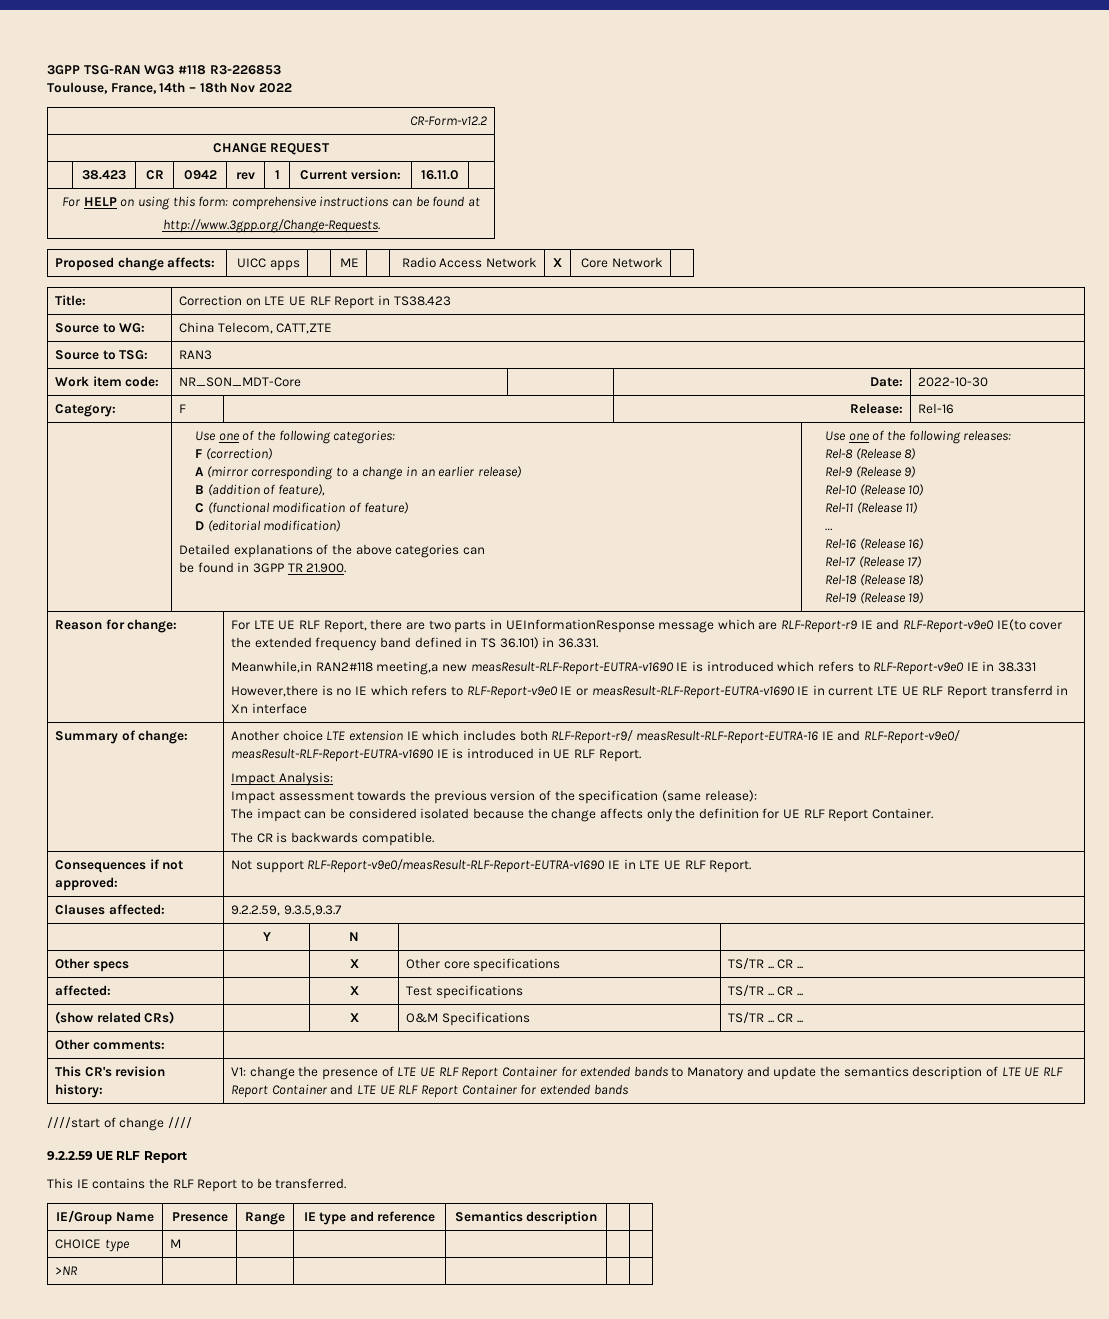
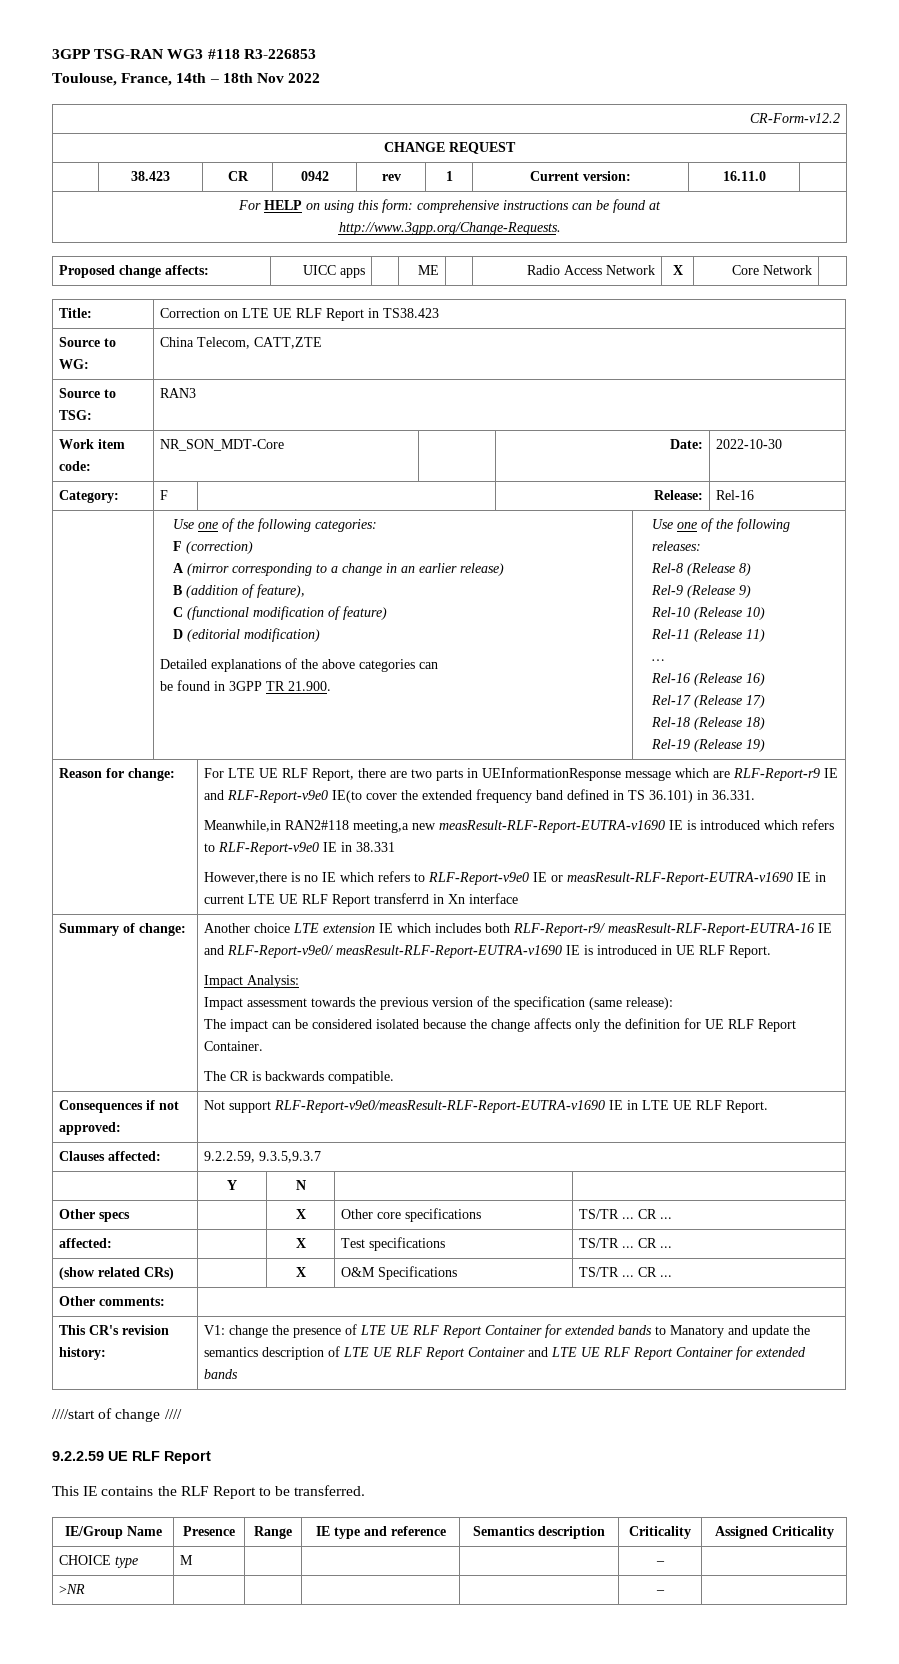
- IE/Group Name | Presence | Range | IE type and reference | Semantics description | |
+ IE/Group Name | Presence | Range | IE type and reference | Semantics description | Criticality | Assigned Criticality
- CHOICE type | M | | | | |
+ CHOICE type | M | | | | – |
- >NR | | | | | |
+ >NR | | | | | – |

